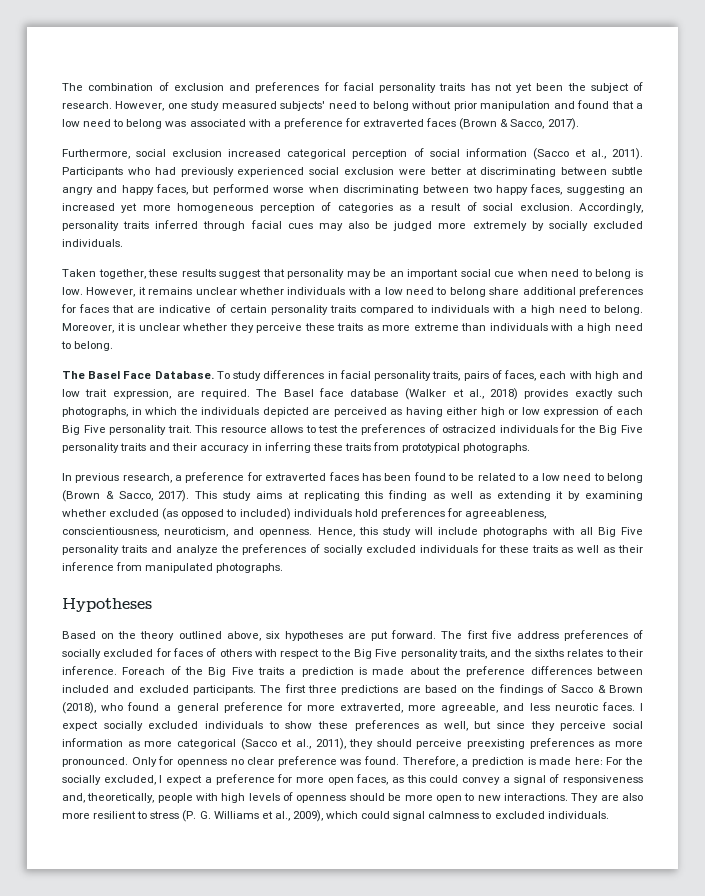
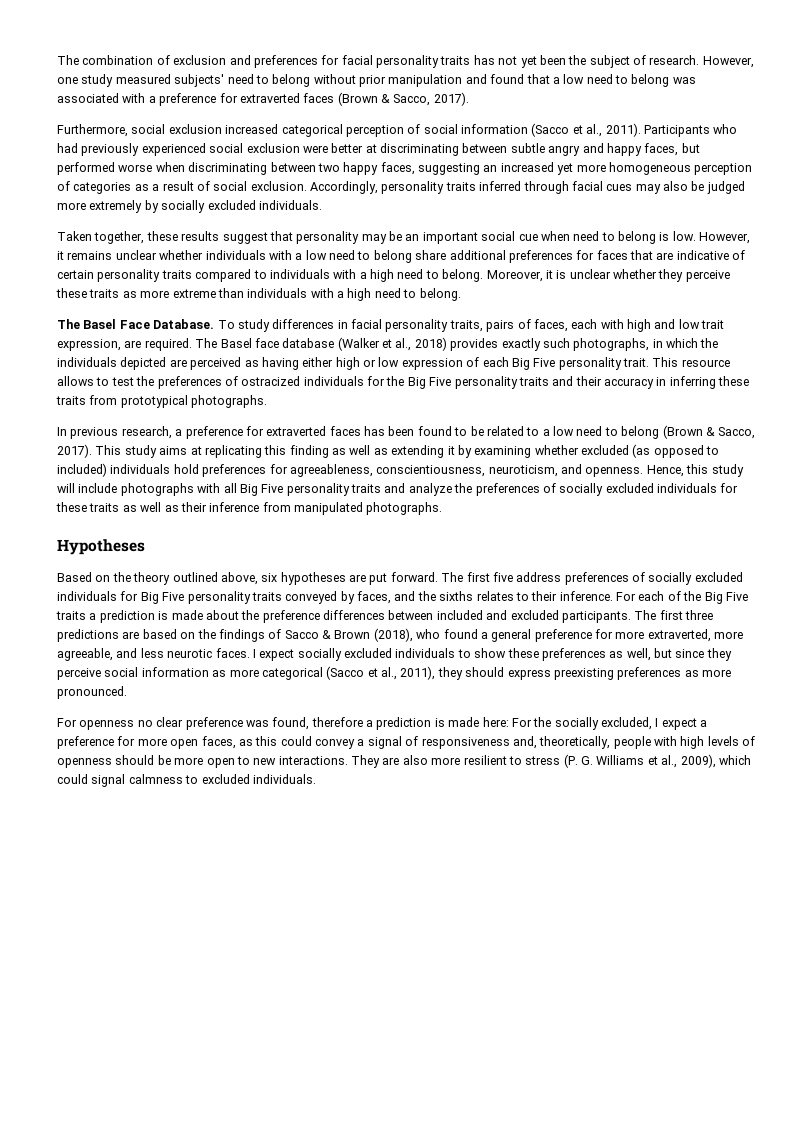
- The first five address preferences of socially excluded for faces of others with respect to the Big Five personality traits, and the sixths relates to their inference.
+ The first five address preferences of socially excluded individuals for Big Five personality traits conveyed by faces, and the sixths relates to their inference.
- Foreach of the Big Five traits a prediction is made about the preference differences between included and excluded participants.
+ For each of the Big Five traits a prediction is made about the preference differences between included and excluded participants.
- I expect socially excluded individuals to show these preferences as well, but since they perceive social information as more categorical (Sacco et al., 2011), they should perceive preexisting preferences as more pronounced. Only for openness no clear preference was found. Therefore, a prediction is made here:
+ I expect socially excluded individuals to show these preferences as well, but since they perceive social information as more categorical (Sacco et al., 2011), they should express preexisting preferences as more pronounced.
+ For openness no clear preference was found, therefore a prediction is made here:

